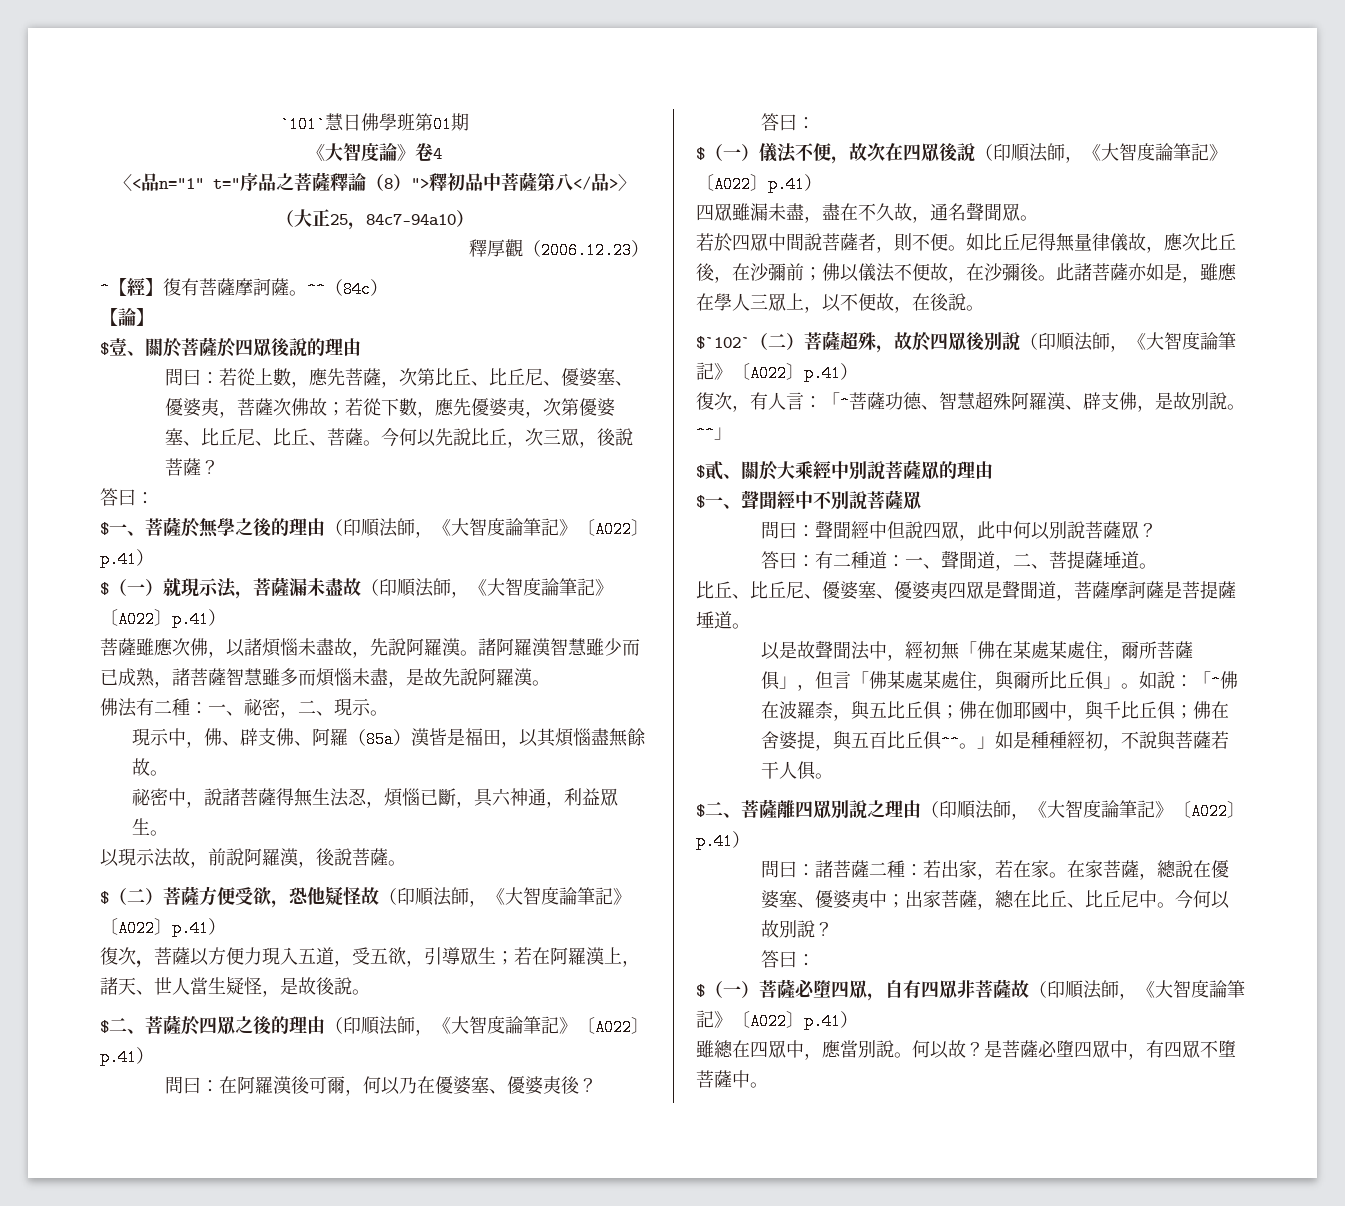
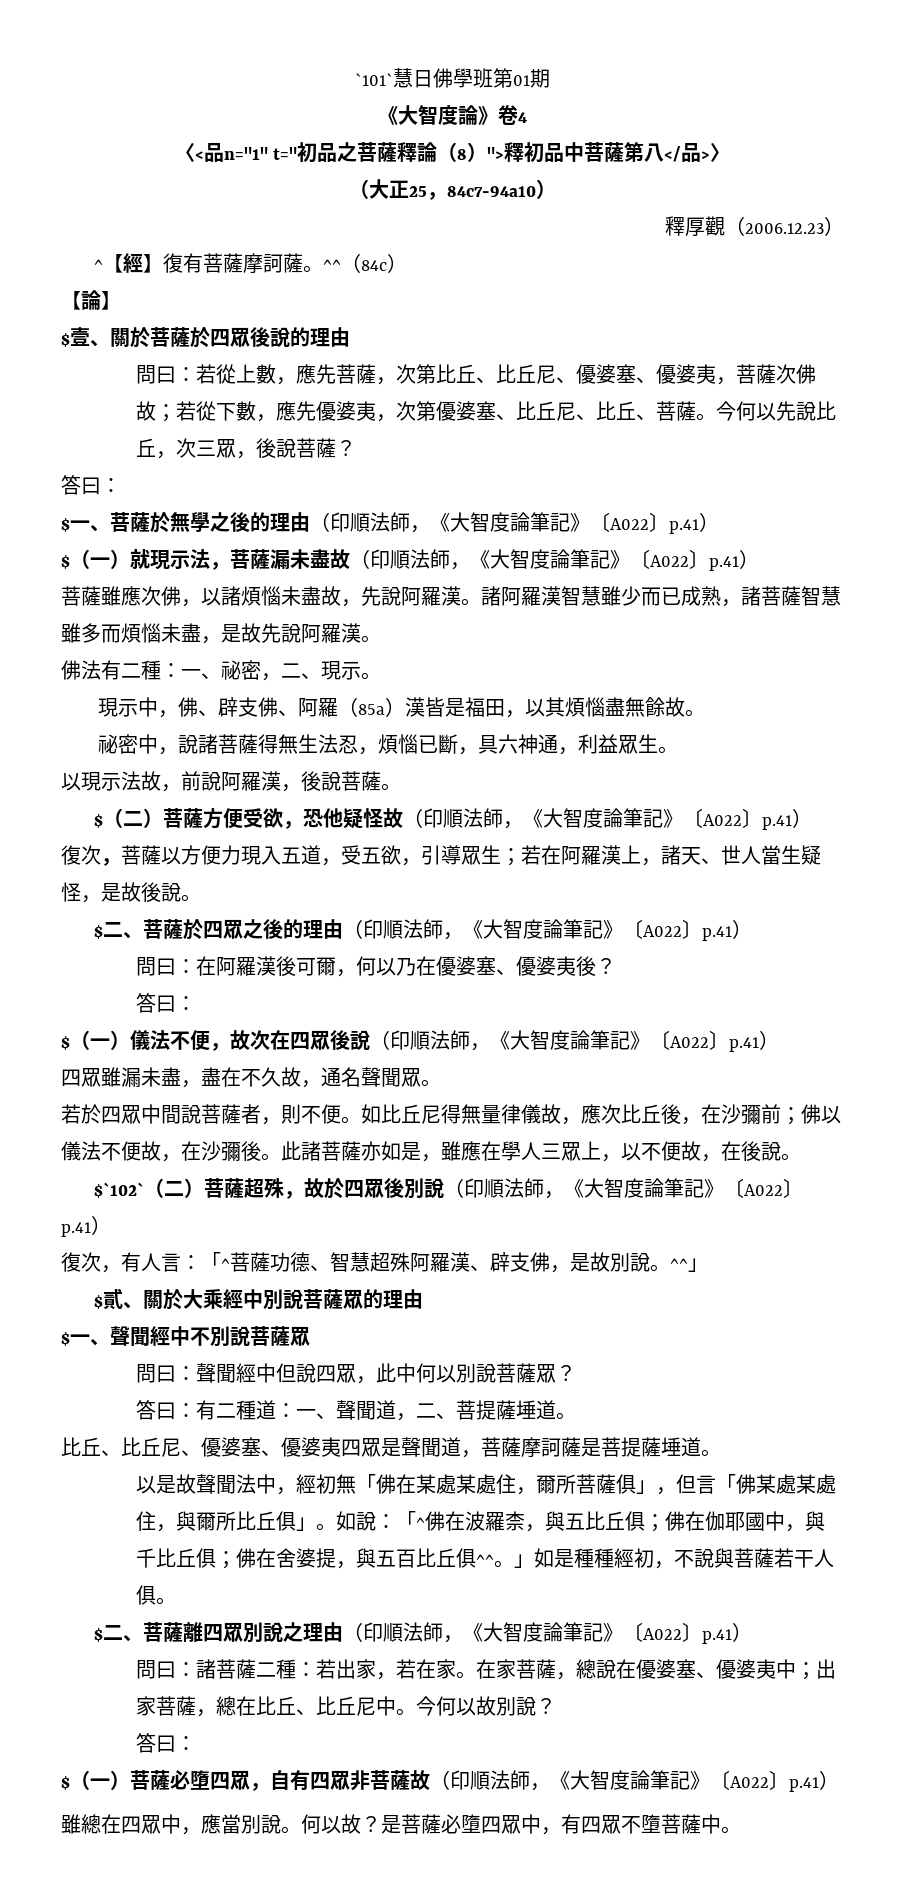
- 〈<品n="1" t="序品之菩薩釋論（8）">釋初品中菩薩第八</品>〉
+ 〈<品n="1" t="初品之菩薩釋論（8）">釋初品中菩薩第八</品>〉

